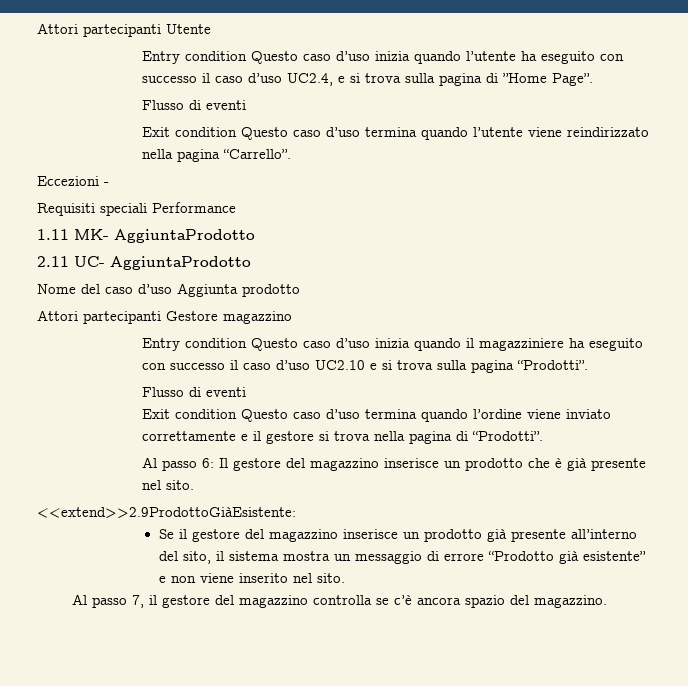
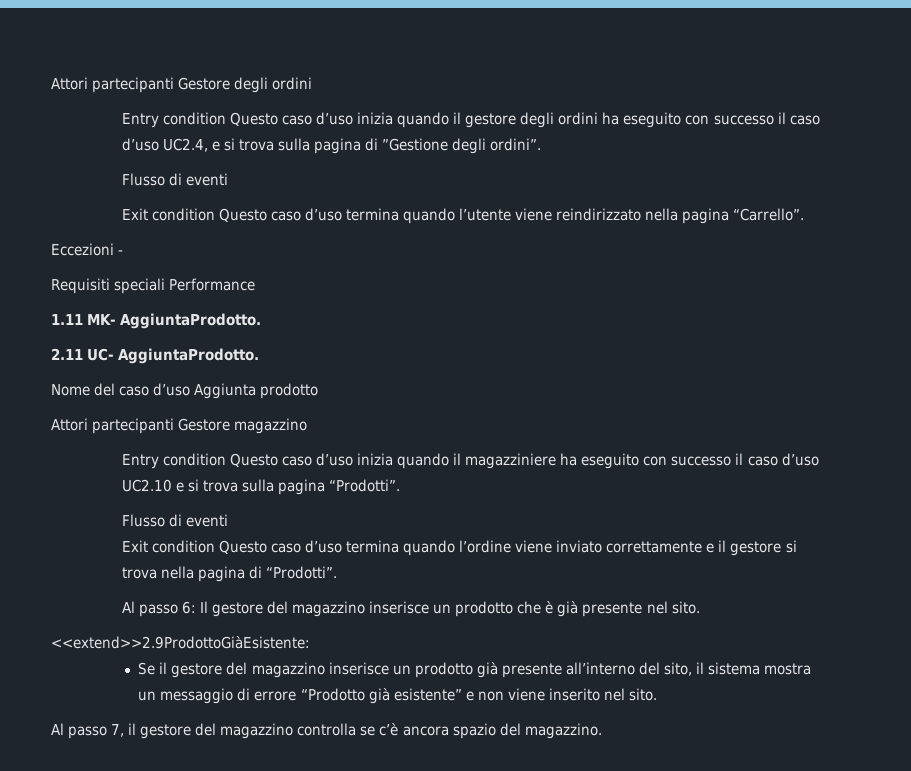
- Attori partecipanti Utente
- Entry condition Questo caso d’uso inizia quando l’utente ha eseguito con successo il caso d’uso UC2.4, e si trova sulla pagina di ”Home Page”.
+ Attori partecipanti Gestore degli ordini
+ Entry condition Questo caso d’uso inizia quando il gestore degli ordini ha eseguito con successo il caso d’uso UC2.4, e si trova sulla pagina di ”Gestione degli ordini”.
- 1.11 MK- AggiuntaProdotto
+ 1.11 MK- AggiuntaProdotto.
- 2.11 UC- AggiuntaProdotto
+ 2.11 UC- AggiuntaProdotto.

